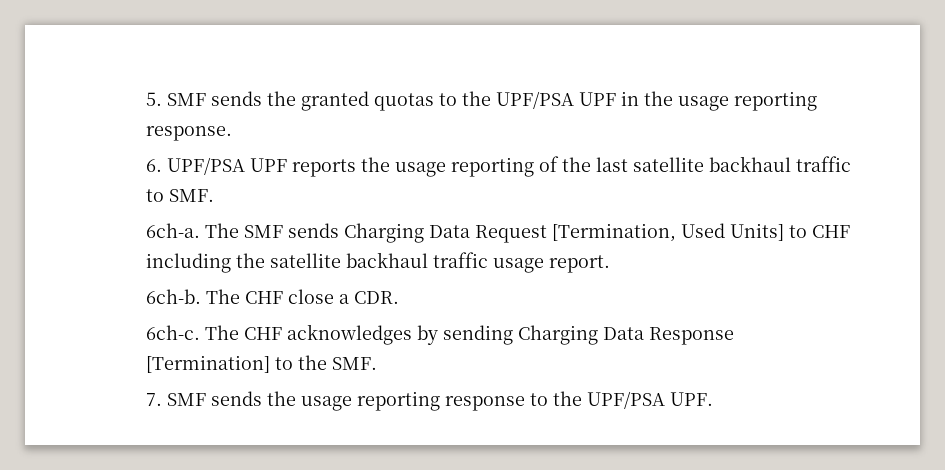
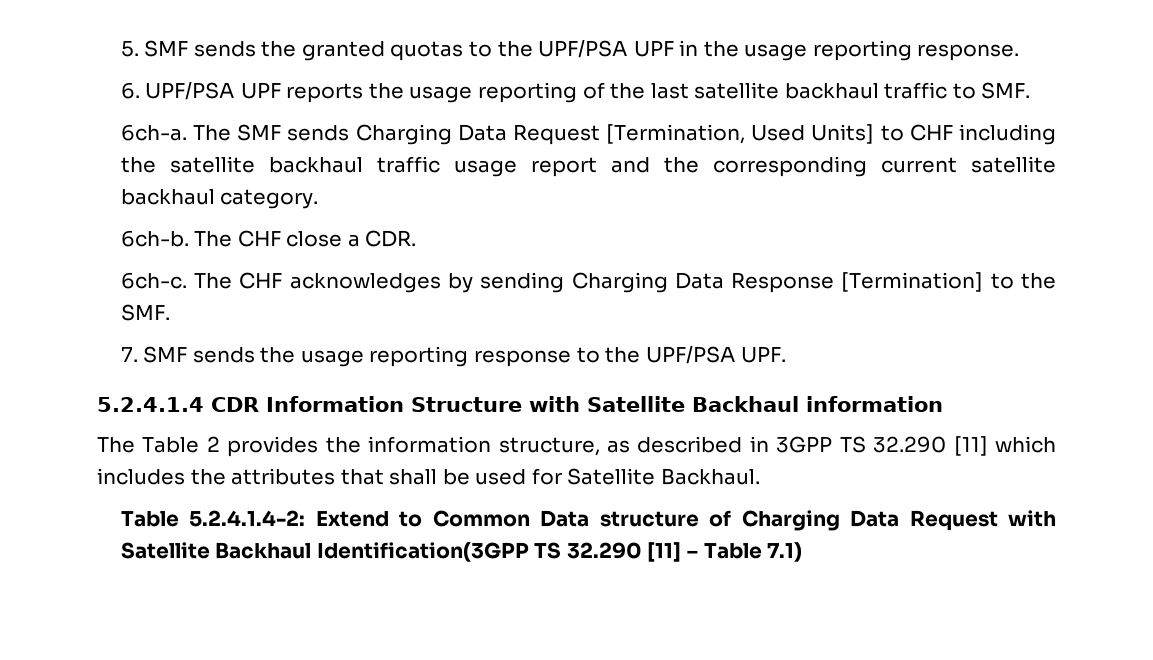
- The SMF sends Charging Data Request [Termination, Used Units] to CHF including the satellite backhaul traffic usage report.
+ The SMF sends Charging Data Request [Termination, Used Units] to CHF including the satellite backhaul traffic usage report and the corresponding current satellite backhaul category.
+ 5.2.4.1.4 CDR Information Structure with Satellite Backhaul information
+ The Table 2 provides the information structure, as described in 3GPP TS 32.290 [11] which includes the attributes that shall be used for Satellite Backhaul.
+ Table 5.2.4.1.4-2: Extend to Common Data structure of Charging Data Request with Satellite Backhaul Identification(3GPP TS 32.290 [11] – Table 7.1)

